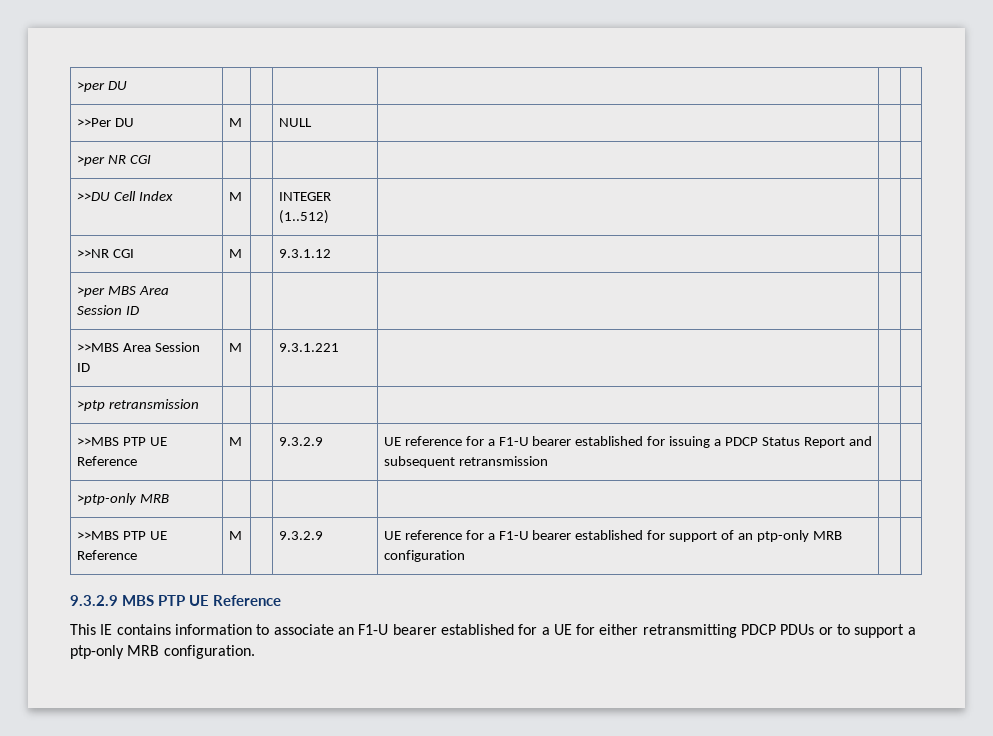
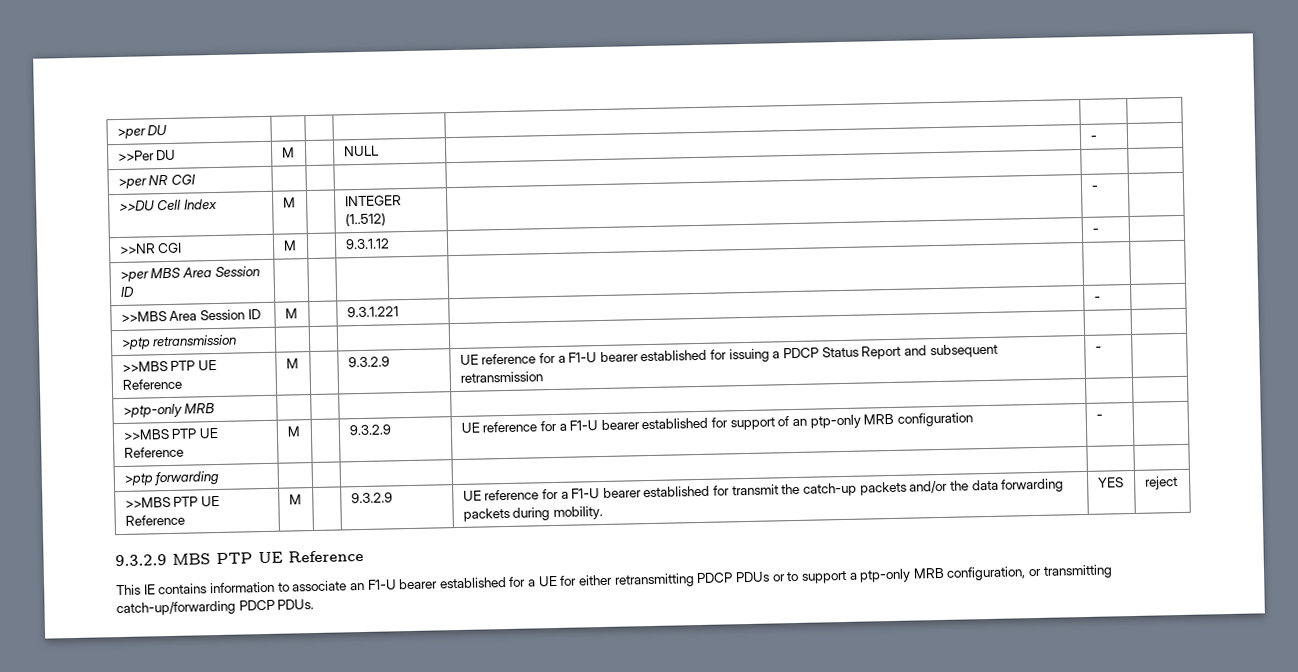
- >>Per DU | M | | NULL | | |
+ >>Per DU | M | | NULL | | - |
- >>DU Cell Index | M | | INTEGER (1..512) | | |
+ >>DU Cell Index | M | | INTEGER (1..512) | | - |
- >>NR CGI | M | | 9.3.1.12 | | |
+ >>NR CGI | M | | 9.3.1.12 | | - |
- >>MBS Area Session ID | M | | 9.3.1.221 | | |
+ >>MBS Area Session ID | M | | 9.3.1.221 | | - |
- >>MBS PTP UE Reference | M | | 9.3.2.9 | UE reference for a F1-U bearer established for issuing a PDCP Status Report and subsequent retransmission | |
+ >>MBS PTP UE Reference | M | | 9.3.2.9 | UE reference for a F1-U bearer established for issuing a PDCP Status Report and subsequent retransmission | - |
- >>MBS PTP UE Reference | M | | 9.3.2.9 | UE reference for a F1-U bearer established for support of an ptp-only MRB configuration | |
+ >>MBS PTP UE Reference | M | | 9.3.2.9 | UE reference for a F1-U bearer established for support of an ptp-only MRB configuration | - |
+ >ptp forwarding | | | | | |
+ >>MBS PTP UE Reference | M | | 9.3.2.9 | UE reference for a F1-U bearer established for transmit the catch-up packets and/or the data forwarding packets during mobility. | YES | reject
- This IE contains information to associate an F1-U bearer established for a UE for either retransmitting PDCP PDUs or to support a ptp-only MRB configuration.
+ This IE contains information to associate an F1-U bearer established for a UE for either retransmitting PDCP PDUs or to support a ptp-only MRB configuration, or transmitting catch-up/forwarding PDCP PDUs.

